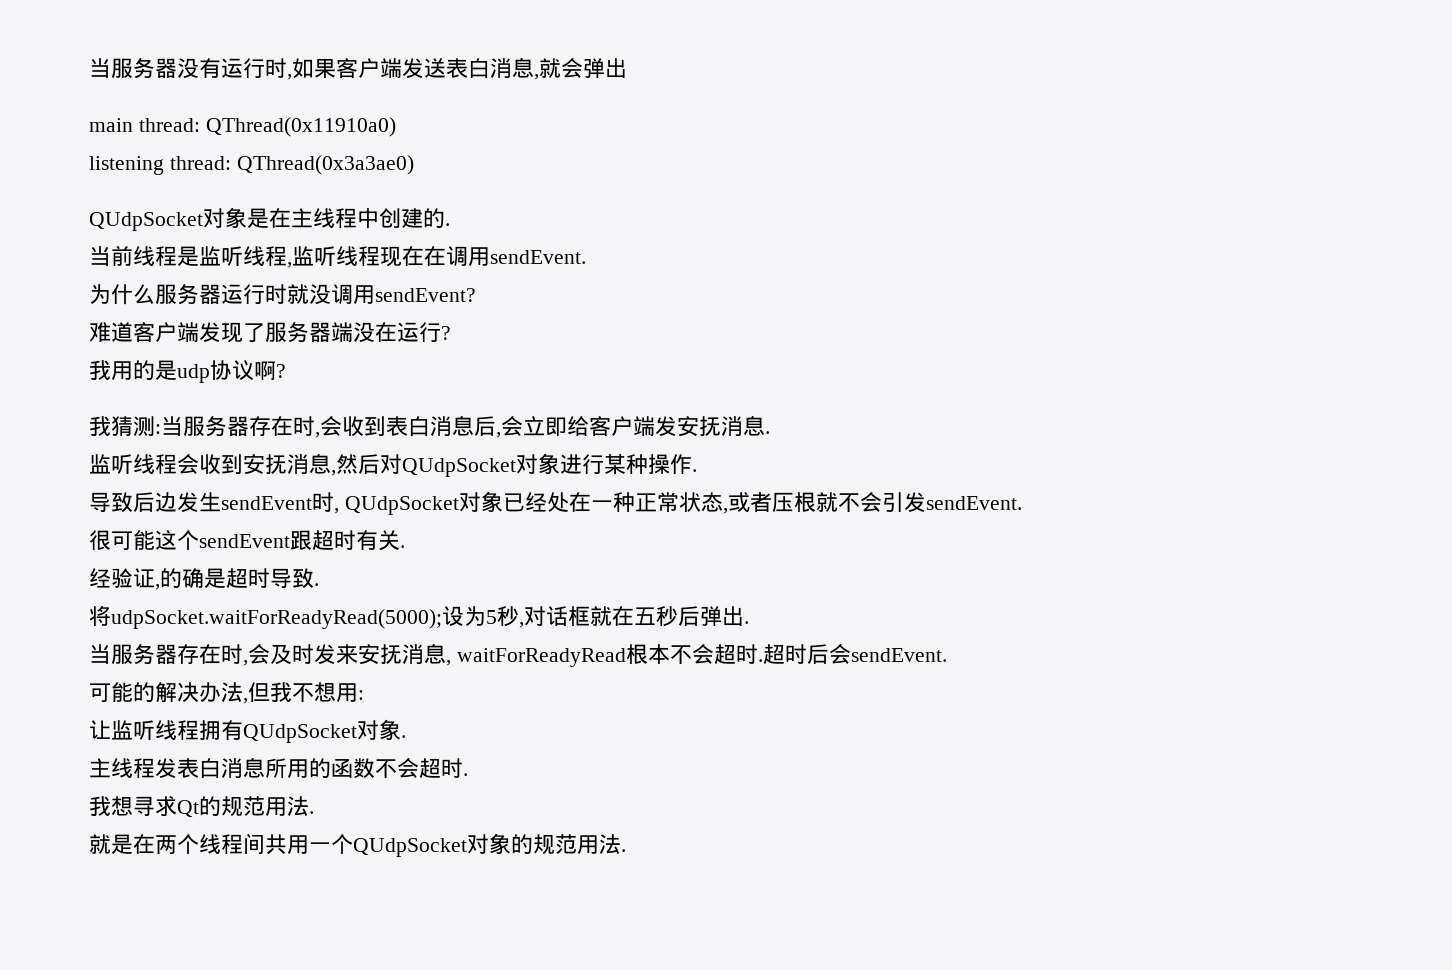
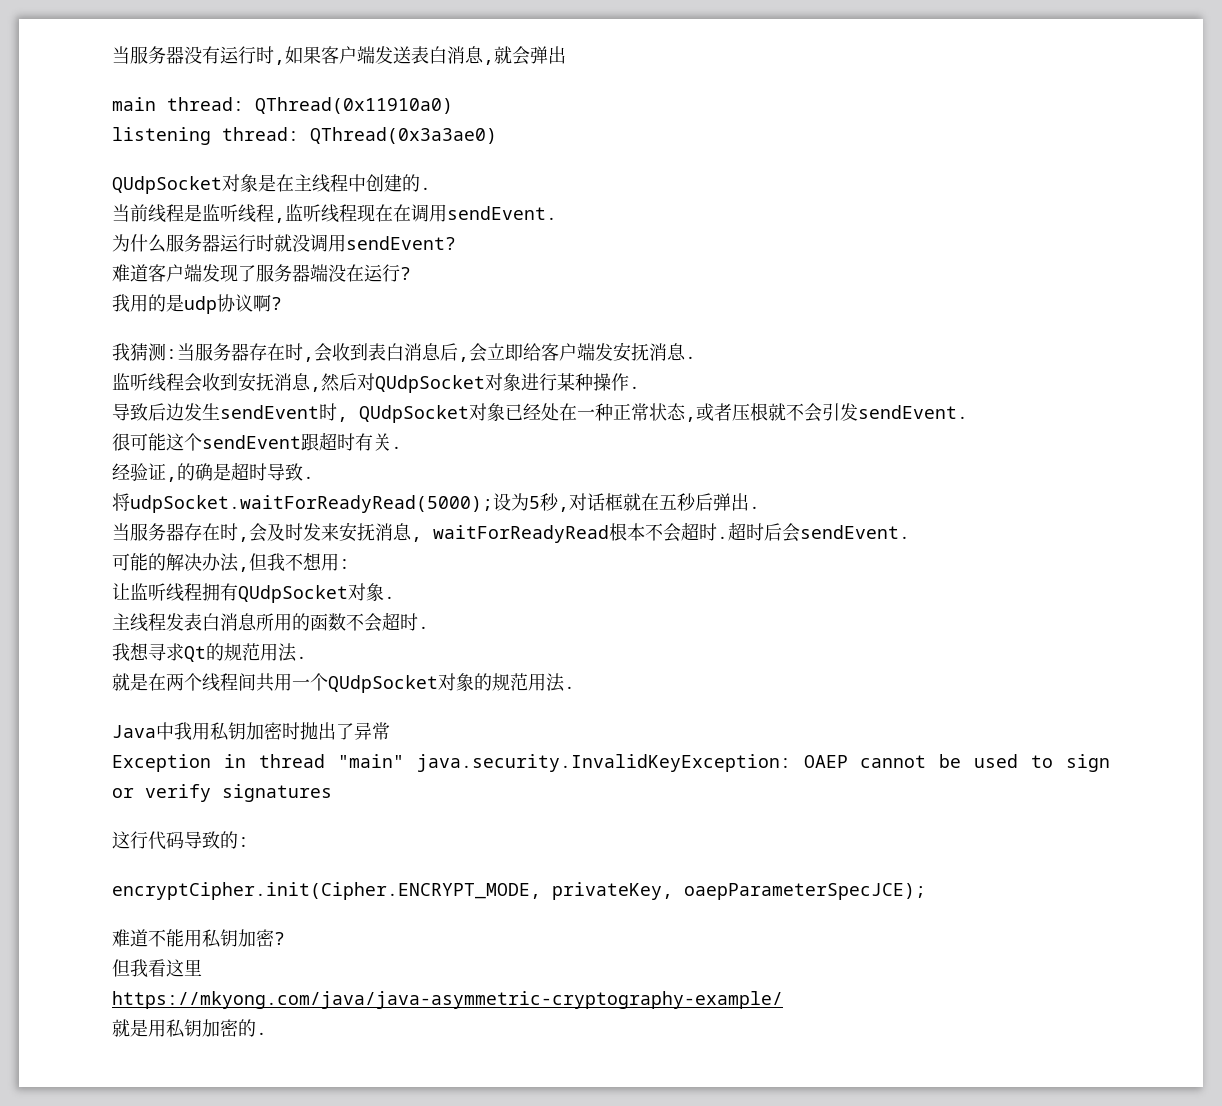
+ Java中我用私钥加密时抛出了异常
+ Exception in thread "main" java.security.InvalidKeyException: OAEP cannot be used to sign or verify signatures
+ 这行代码导致的:
+ encryptCipher.init(Cipher.ENCRYPT_MODE, privateKey, oaepParameterSpecJCE);
+ 难道不能用私钥加密?
+ 但我看这里
+ https://mkyong.com/java/java-asymmetric-cryptography-example/
+ 就是用私钥加密的.

